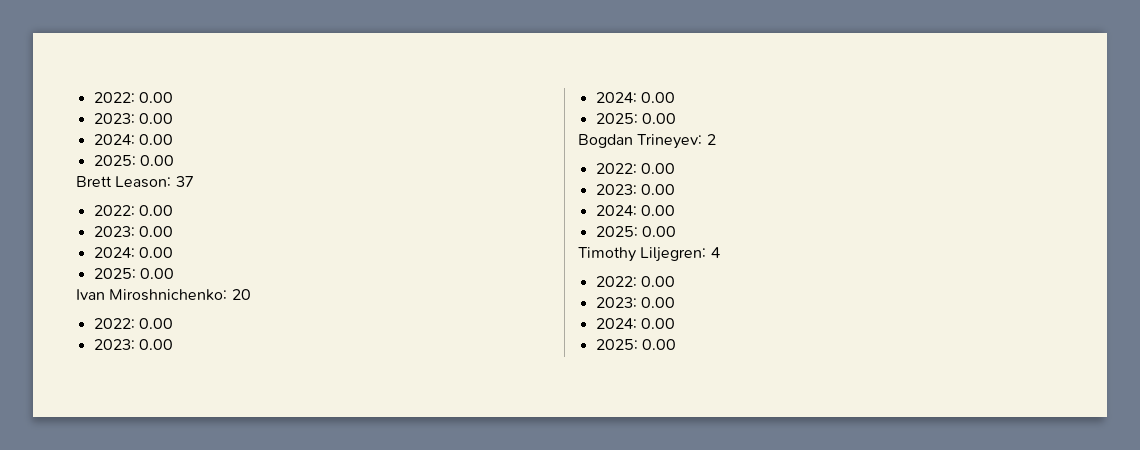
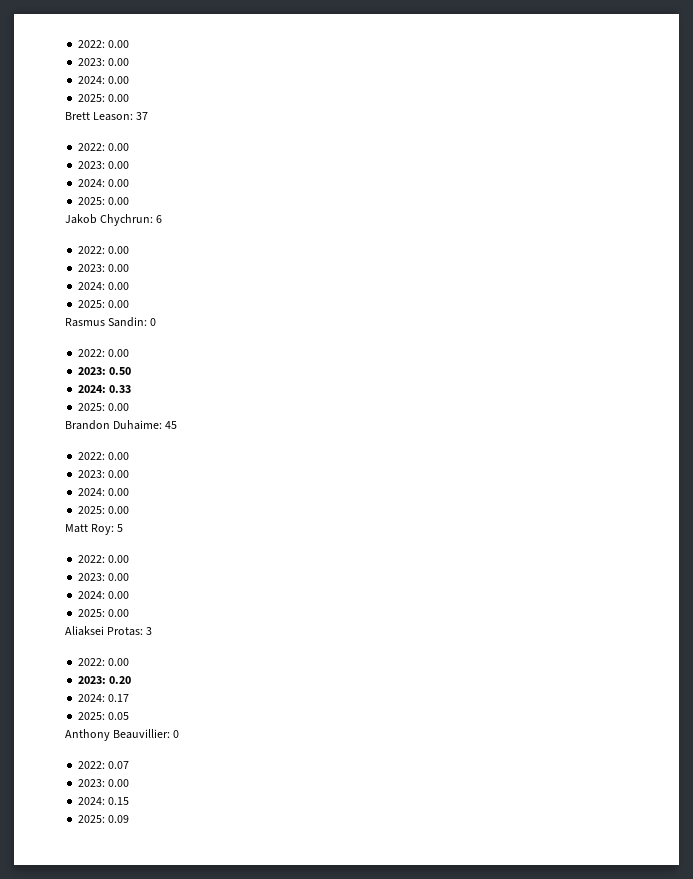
- Ivan Miroshnichenko: 20
+ Jakob Chychrun: 6
  2022: 0.00
  2023: 0.00
  2024: 0.00
  2025: 0.00
- Bogdan Trineyev: 2
+ Rasmus Sandin: 0
+ 2022: 0.00
+ 2023: 0.50
+ 2024: 0.33
+ 2025: 0.00
+ Brandon Duhaime: 45
  2022: 0.00
  2023: 0.00
  2024: 0.00
  2025: 0.00
- Timothy Liljegren: 4
+ Matt Roy: 5
  2022: 0.00
  2023: 0.00
  2024: 0.00
  2025: 0.00
+ Aliaksei Protas: 3
+ 2022: 0.00
+ 2023: 0.20
+ 2024: 0.17
+ 2025: 0.05
+ Anthony Beauvillier: 0
+ 2022: 0.07
+ 2023: 0.00
+ 2024: 0.15
+ 2025: 0.09

